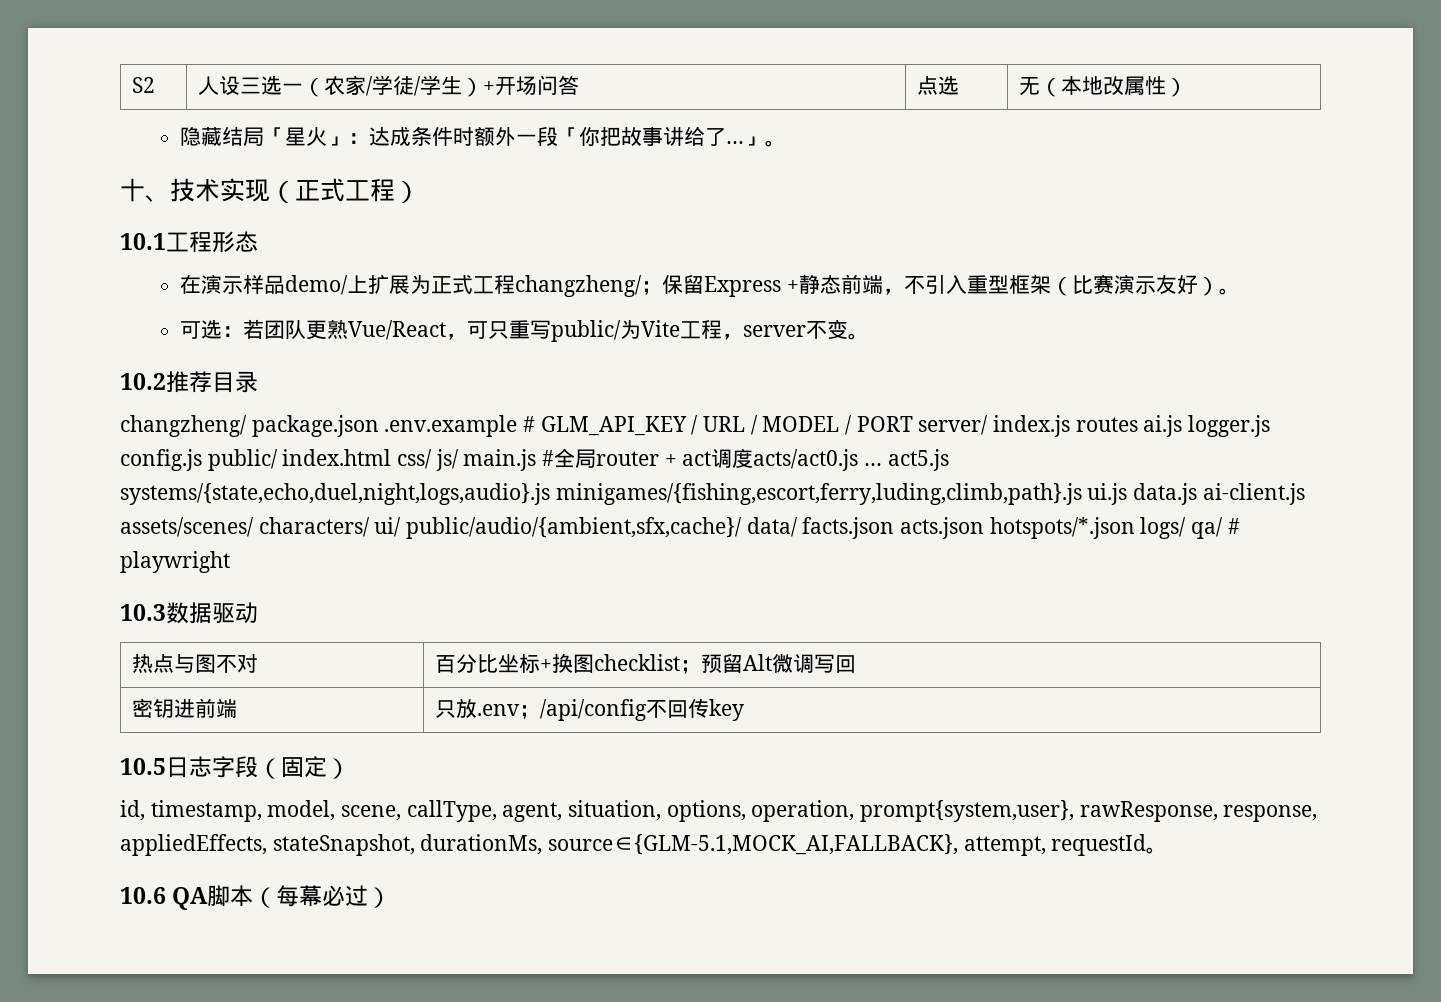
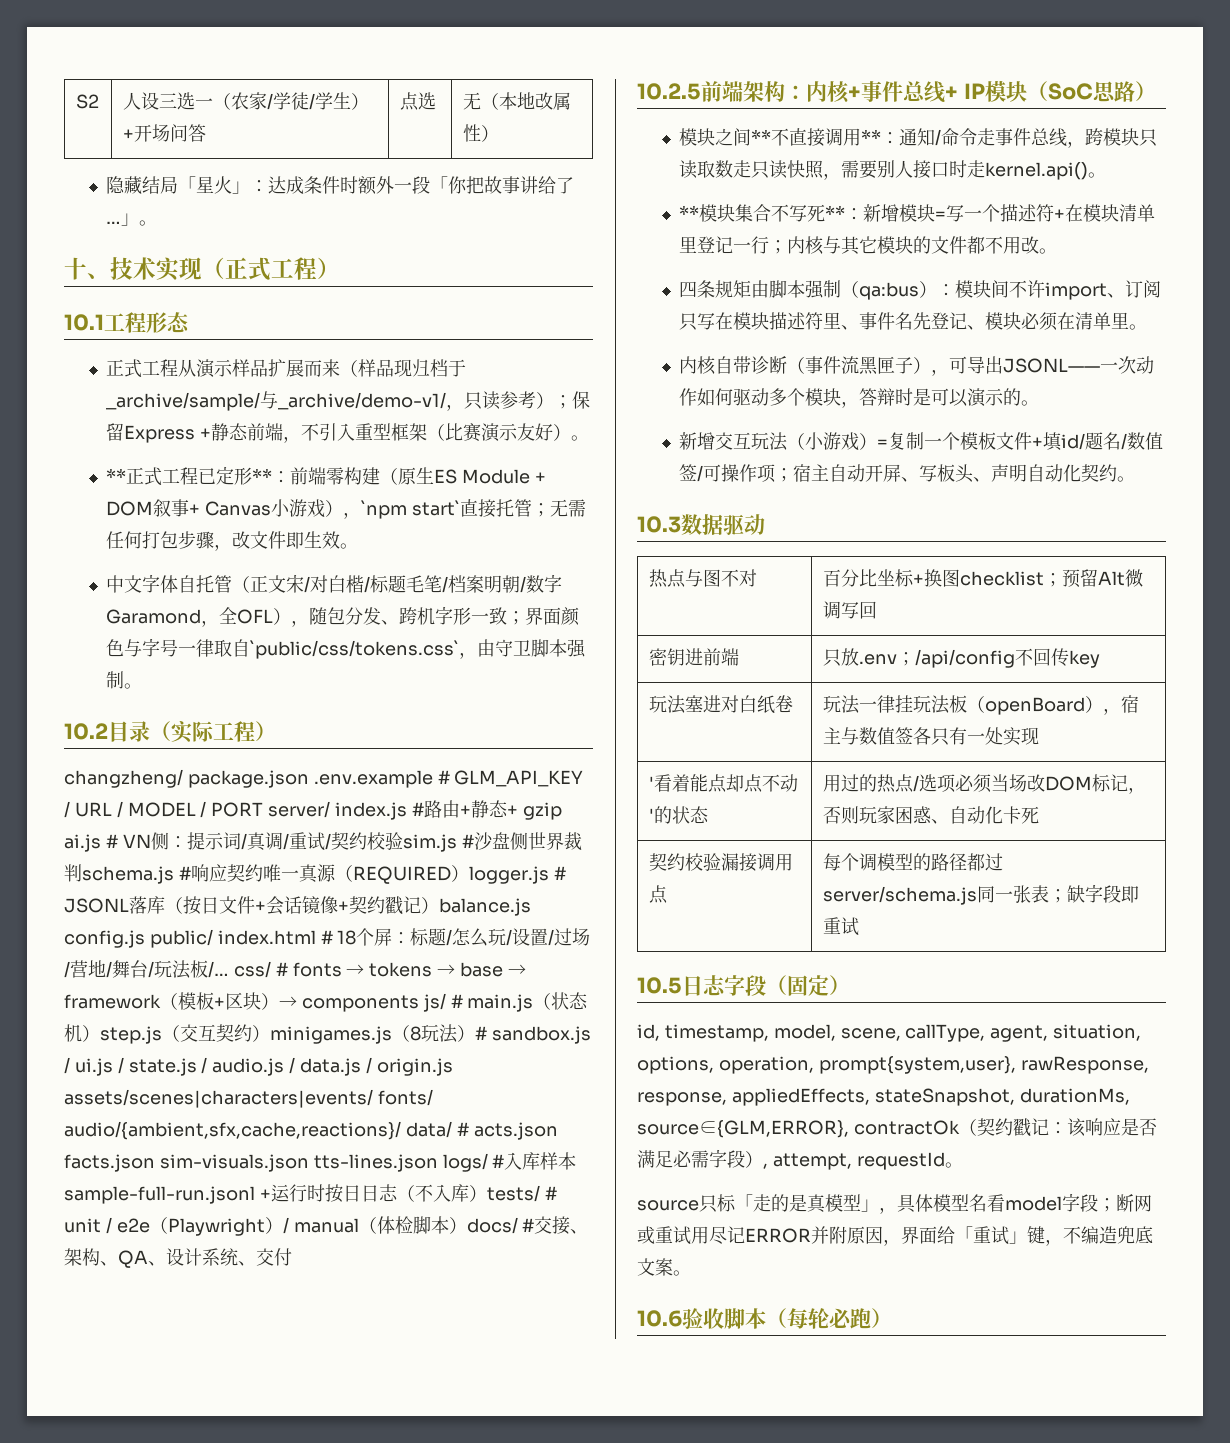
- 在演示样品demo/上扩展为正式工程changzheng/；保留Express +静态前端，不引入重型框架（比赛演示友好）。
+ 正式工程从演示样品扩展而来（样品现归档于_archive/sample/与_archive/demo-v1/，只读参考）；保留Express +静态前端，不引入重型框架（比赛演示友好）。
- 可选：若团队更熟Vue/React，可只重写public/为Vite工程，server不变。
+ **正式工程已定形**：前端零构建（原生ES Module + DOM叙事+ Canvas小游戏），`npm start`直接托管；无需任何打包步骤，改文件即生效。
+ 中文字体自托管（正文宋/对白楷/标题毛笔/档案明朝/数字Garamond，全OFL），随包分发、跨机字形一致；界面颜色与字号一律取自`public/css/tokens.css`，由守卫脚本强制。
- 10.2推荐目录
+ 10.2目录（实际工程）
- changzheng/ package.json .env.example # GLM_API_KEY / URL / MODEL / PORT server/ index.js routes ai.js logger.js config.js public/ index.html css/ js/ main.js #全局router + act调度acts/act0.js … act5.js systems/{state,echo,duel,night,logs,audio}.js minigames/{fishing,escort,ferry,luding,climb,path}.js ui.js data.js ai-client.js assets/scenes/ characters/ ui/ public/audio/{ambient,sfx,cache}/ data/ facts.json acts.json hotspots/*.json logs/ qa/ # playwright
+ changzheng/ package.json .env.example # GLM_API_KEY / URL / MODEL / PORT server/ index.js #路由+静态+ gzip ai.js # VN侧：提示词/真调/重试/契约校验sim.js #沙盘侧世界裁判schema.js #响应契约唯一真源（REQUIRED）logger.js # JSONL落库（按日文件+会话镜像+契约戳记）balance.js config.js public/ index.html # 18个屏：标题/怎么玩/设置/过场/营地/舞台/玩法板/… css/ # fonts → tokens → base → framework（模板+区块）→ components js/ # main.js（状态机）step.js（交互契约）minigames.js（8玩法）# sandbox.js / ui.js / state.js / audio.js / data.js / origin.js assets/scenes|characters|events/ fonts/ audio/{ambient,sfx,cache,reactions}/ data/ # acts.json facts.json sim-visuals.json tts-lines.json logs/ #入库样本sample-full-run.jsonl +运行时按日日志（不入库）tests/ # unit / e2e（Playwright）/ manual（体检脚本）docs/ #交接、架构、QA、设计系统、交付
+ 10.2.5前端架构：内核+事件总线+ IP模块（SoC思路）
+ 模块之间**不直接调用**：通知/命令走事件总线，跨模块只读取数走只读快照，需要别人接口时走kernel.api()。
+ **模块集合不写死**：新增模块=写一个描述符+在模块清单里登记一行；内核与其它模块的文件都不用改。
+ 四条规矩由脚本强制（qa:bus）：模块间不许import、订阅只写在模块描述符里、事件名先登记、模块必须在清单里。
+ 内核自带诊断（事件流黑匣子），可导出JSONL——一次动作如何驱动多个模块，答辩时是可以演示的。
+ 新增交互玩法（小游戏）=复制一个模板文件+填id/题名/数值签/可操作项；宿主自动开屏、写板头、声明自动化契约。
+ 玩法塞进对白纸卷 | 玩法一律挂玩法板（openBoard），宿主与数值签各只有一处实现
+ '看着能点却点不动'的状态 | 用过的热点/选项必须当场改DOM标记，否则玩家困惑、自动化卡死
+ 契约校验漏接调用点 | 每个调模型的路径都过server/schema.js同一张表；缺字段即重试
- id, timestamp, model, scene, callType, agent, situation, options, operation, prompt{system,user}, rawResponse, response, appliedEffects, stateSnapshot, durationMs, source∈{GLM-5.1,MOCK_AI,FALLBACK}, attempt, requestId。
+ id, timestamp, model, scene, callType, agent, situation, options, operation, prompt{system,user}, rawResponse, response, appliedEffects, stateSnapshot, durationMs, source∈{GLM,ERROR}, contractOk（契约戳记：该响应是否满足必需字段）, attempt, requestId。
+ source只标「走的是真模型」，具体模型名看model字段；断网或重试用尽记ERROR并附原因，界面给「重试」键，不编造兜底文案。
- 10.6 QA脚本（每幕必过）
+ 10.6验收脚本（每轮必跑）

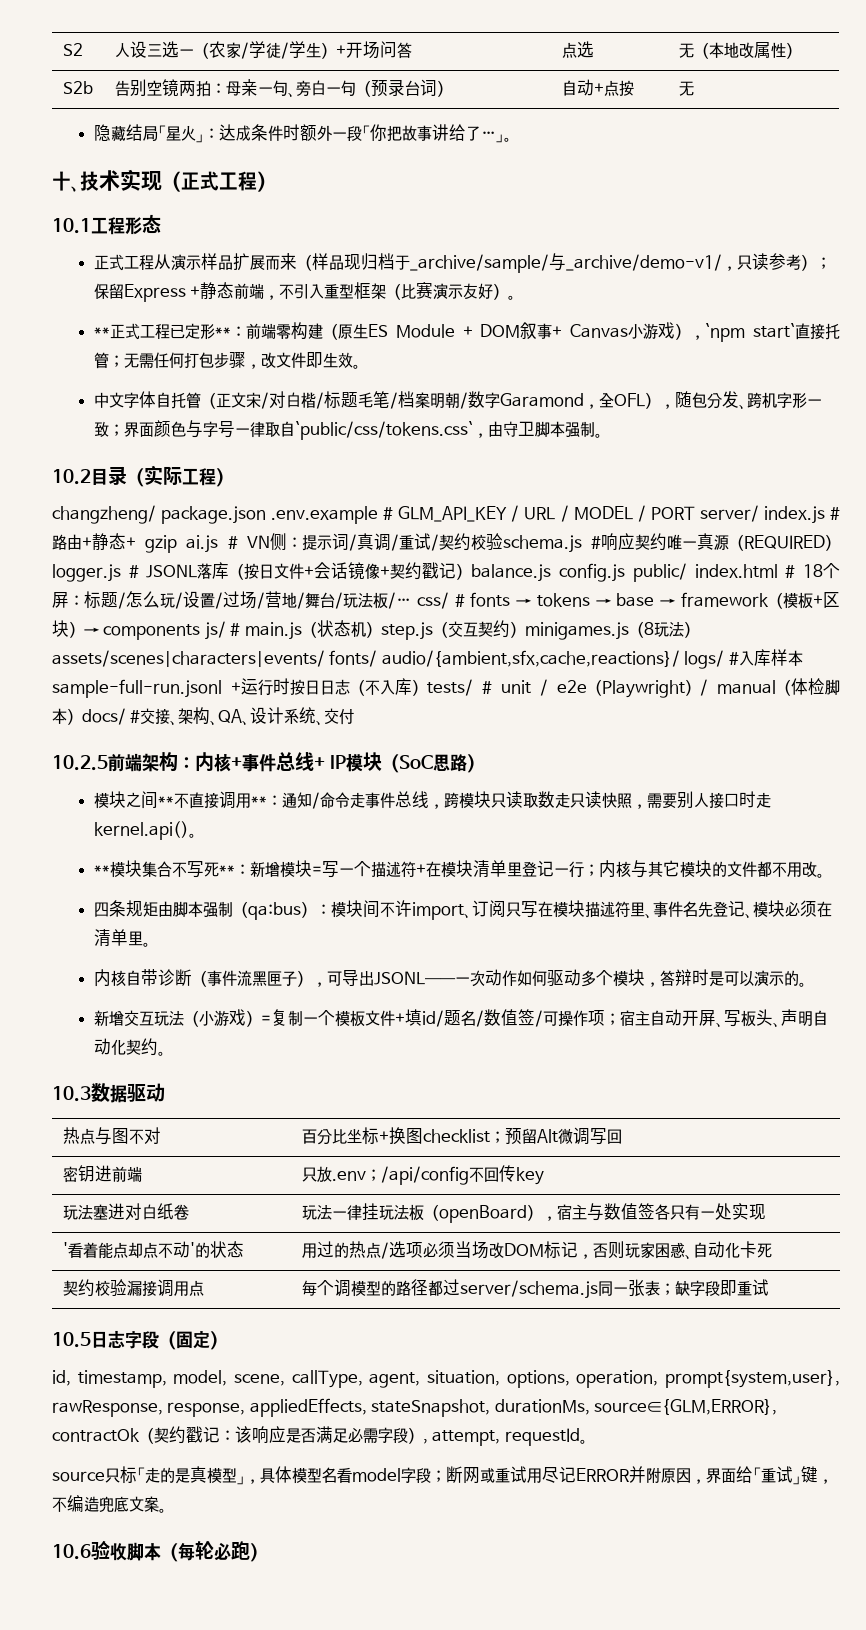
+ S2b | 告别空镜两拍：母亲一句、旁白一句（预录台词） | 自动+点按 | 无
- 提示词/真调/重试/契约校验sim.js #沙盘侧世界裁判schema.js #响应契约唯一真源（REQUIRED）logger.js # JSONL落库（按日文件+会话镜像+契约戳记）balance.js config.js public/ index.html # 18个屏：
+ 提示词/真调/重试/契约校验schema.js #响应契约唯一真源（REQUIRED）logger.js # JSONL落库（按日文件+会话镜像+契约戳记）balance.js config.js public/ index.html # 18个屏：
- 标题/怎么玩/设置/过场/营地/舞台/玩法板/… css/ # fonts → tokens → base → framework（模板+区块）→ components js/ # main.js（状态机）step.js（交互契约）minigames.js（8玩法）# sandbox.js / ui.js / state.js / audio.js / data.js / origin.js assets/scenes|characters|events/ fonts/ audio/{ambient,sfx,cache,reactions}/ data/ # acts.json facts.json sim-visuals.json tts-lines.json logs/ #入库样本sample-full-run.jsonl +运行时按日日志（不入库）tests/ # unit / e2e（Playwright）/ manual（体检脚本）docs/ #交接、架构、QA、设计系统、交付
+ 标题/怎么玩/设置/过场/营地/舞台/玩法板/… css/ # fonts → tokens → base → framework（模板+区块）→ components js/ # main.js（状态机）step.js（交互契约）minigames.js（8玩法）assets/scenes|characters|events/ fonts/ audio/{ambient,sfx,cache,reactions}/ logs/ #入库样本sample-full-run.jsonl +运行时按日日志（不入库）tests/ # unit / e2e（Playwright）/ manual（体检脚本）docs/ #交接、架构、QA、设计系统、交付

